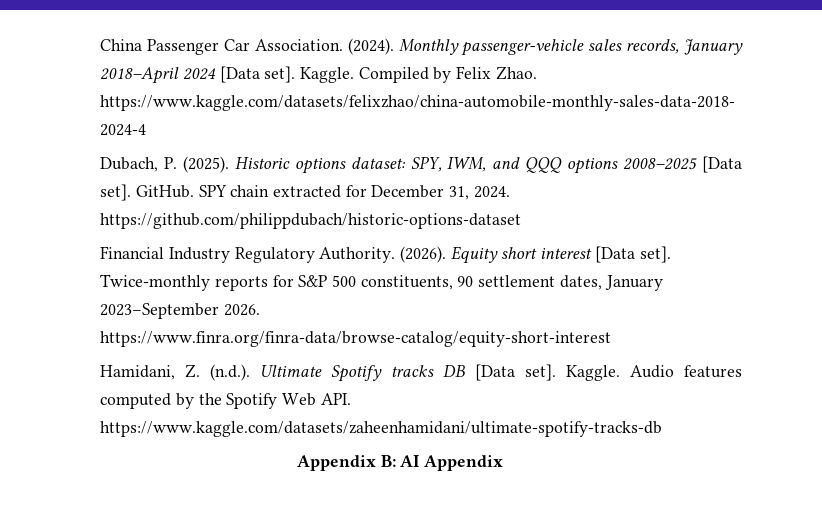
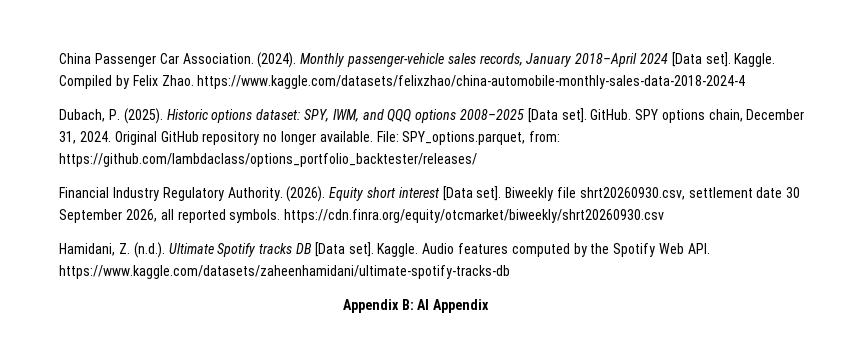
- SPY chain extracted for December 31, 2024. https://github.com/philippdubach/historic-options-dataset
+ SPY options chain, December 31, 2024. Original GitHub repository no longer available. File: SPY_options.parquet, from: https://github.com/lambdaclass/options_portfolio_backtester/releases/
- Twice-monthly reports for S&P 500 constituents, 90 settlement dates, January 2023–September 2026. https://www.finra.org/finra-data/browse-catalog/equity-short-interest
+ Biweekly file shrt20260930.csv, settlement date 30 September 2026, all reported symbols. https://cdn.finra.org/equity/otcmarket/biweekly/shrt20260930.csv

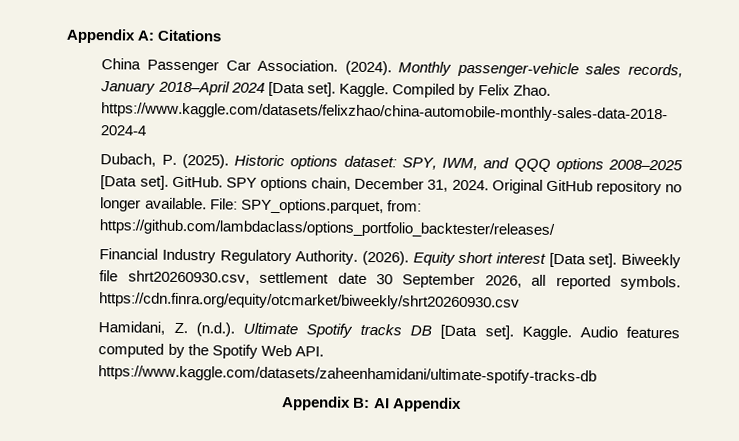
+ Appendix A: Citations

